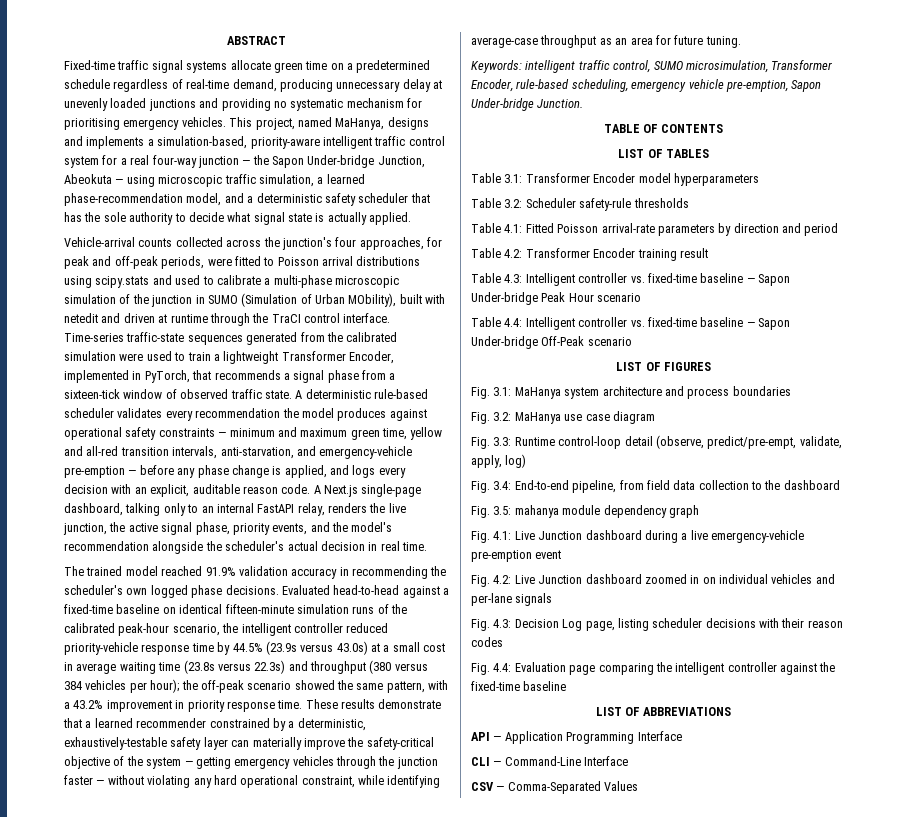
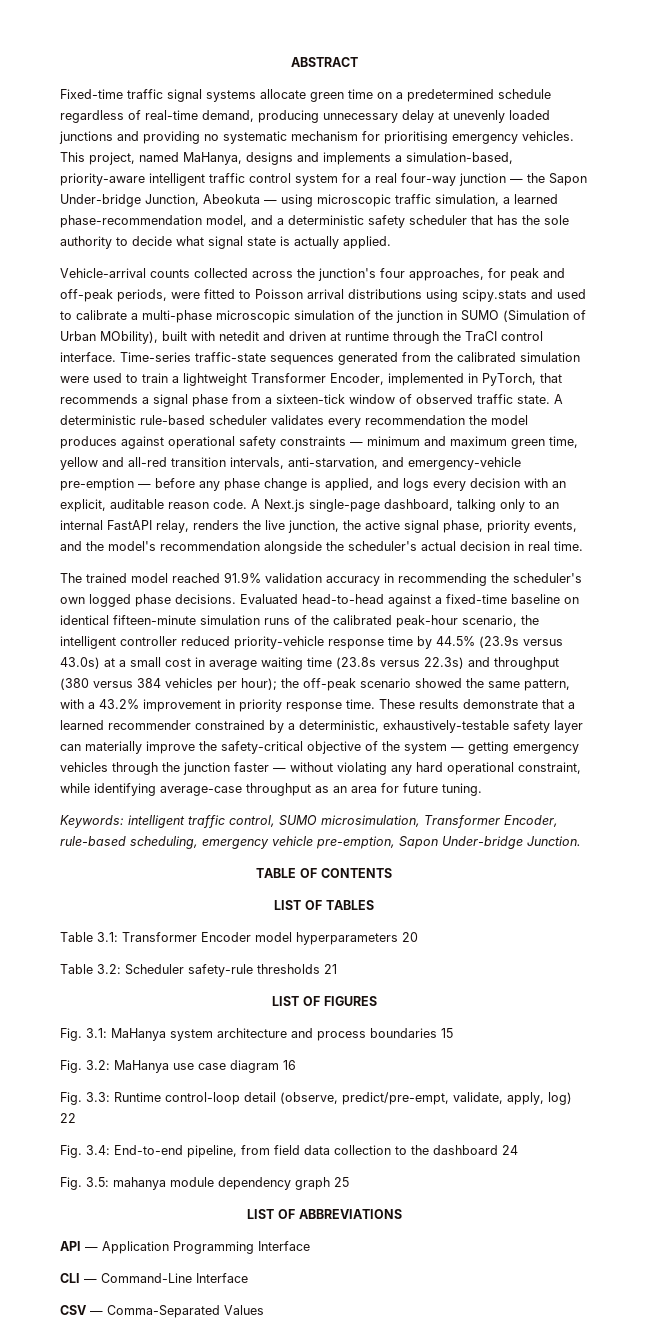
- Table 3.1: Transformer Encoder model hyperparameters
+ Table 3.1: Transformer Encoder model hyperparameters 20
- Table 3.2: Scheduler safety-rule thresholds
- Table 4.1: Fitted Poisson arrival-rate parameters by direction and period
- Table 4.2: Transformer Encoder training result
- Table 4.3: Intelligent controller vs. fixed-time baseline — Sapon Under-bridge Peak Hour scenario
- Table 4.4: Intelligent controller vs. fixed-time baseline — Sapon Under-bridge Off-Peak scenario
+ Table 3.2: Scheduler safety-rule thresholds 21
- Fig. 3.1: MaHanya system architecture and process boundaries
+ Fig. 3.1: MaHanya system architecture and process boundaries 15
- Fig. 3.2: MaHanya use case diagram
+ Fig. 3.2: MaHanya use case diagram 16
- Fig. 3.3: Runtime control-loop detail (observe, predict/pre-empt, validate, apply, log)
+ Fig. 3.3: Runtime control-loop detail (observe, predict/pre-empt, validate, apply, log) 22
- Fig. 3.4: End-to-end pipeline, from field data collection to the dashboard
+ Fig. 3.4: End-to-end pipeline, from field data collection to the dashboard 24
- Fig. 3.5: mahanya module dependency graph
- Fig. 4.1: Live Junction dashboard during a live emergency-vehicle pre-emption event
- Fig. 4.2: Live Junction dashboard zoomed in on individual vehicles and per-lane signals
- Fig. 4.3: Decision Log page, listing scheduler decisions with their reason codes
- Fig. 4.4: Evaluation page comparing the intelligent controller against the fixed-time baseline
+ Fig. 3.5: mahanya module dependency graph 25

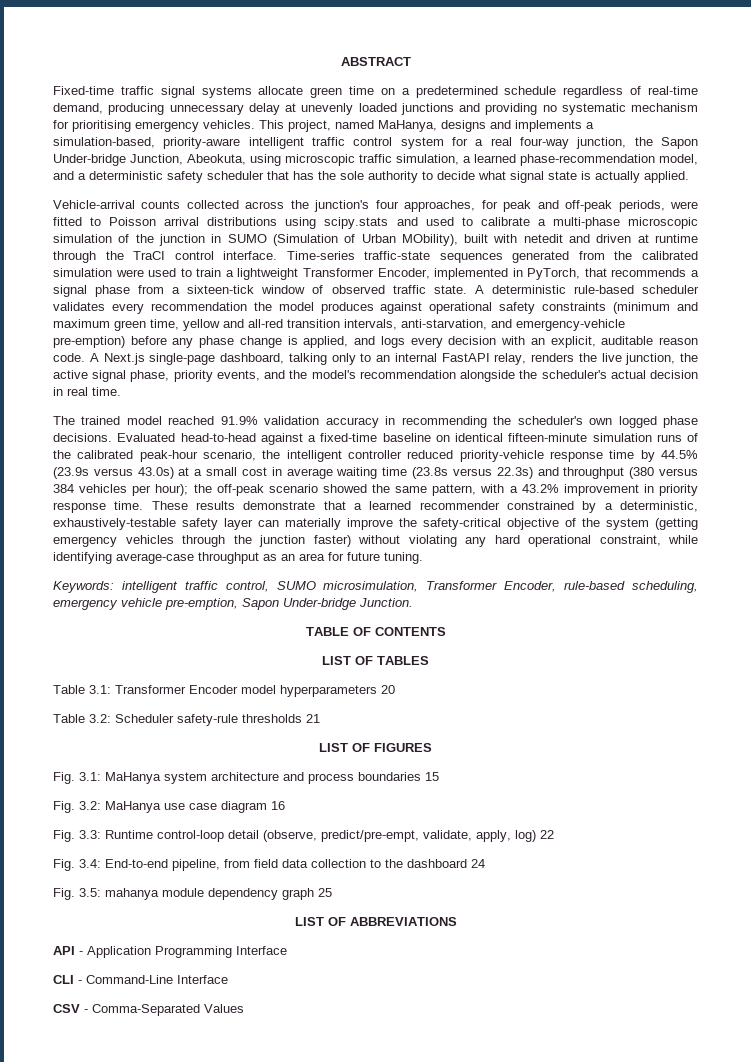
- This project, named MaHanya, designs and implements a simulation-based, priority-aware intelligent traffic control system for a real four-way junction — the Sapon Under-bridge Junction, Abeokuta — using microscopic traffic simulation, a learned phase-recommendation model, and a deterministic safety scheduler that has the sole authority to decide what signal state is actually applied.
+ This project, named MaHanya, designs and implements a simulation-based, priority-aware intelligent traffic control system for a real four-way junction, the Sapon Under-bridge Junction, Abeokuta, using microscopic traffic simulation, a learned phase-recommendation model, and a deterministic safety scheduler that has the sole authority to decide what signal state is actually applied.
- A deterministic rule-based scheduler validates every recommendation the model produces against operational safety constraints — minimum and maximum green time, yellow and all-red transition intervals, anti-starvation, and emergency-vehicle pre-emption — before any phase change is applied, and logs every decision with an explicit, auditable reason code.
+ A deterministic rule-based scheduler validates every recommendation the model produces against operational safety constraints (minimum and maximum green time, yellow and all-red transition intervals, anti-starvation, and emergency-vehicle pre-emption) before any phase change is applied, and logs every decision with an explicit, auditable reason code.
- These results demonstrate that a learned recommender constrained by a deterministic, exhaustively-testable safety layer can materially improve the safety-critical objective of the system — getting emergency vehicles through the junction faster — without violating any hard operational constraint, while identifying average-case throughput as an area for future tuning.
+ These results demonstrate that a learned recommender constrained by a deterministic, exhaustively-testable safety layer can materially improve the safety-critical objective of the system (getting emergency vehicles through the junction faster) without violating any hard operational constraint, while identifying average-case throughput as an area for future tuning.
- API — Application Programming Interface
+ API - Application Programming Interface
- CLI — Command-Line Interface
+ CLI - Command-Line Interface
- CSV — Comma-Separated Values
+ CSV - Comma-Separated Values

